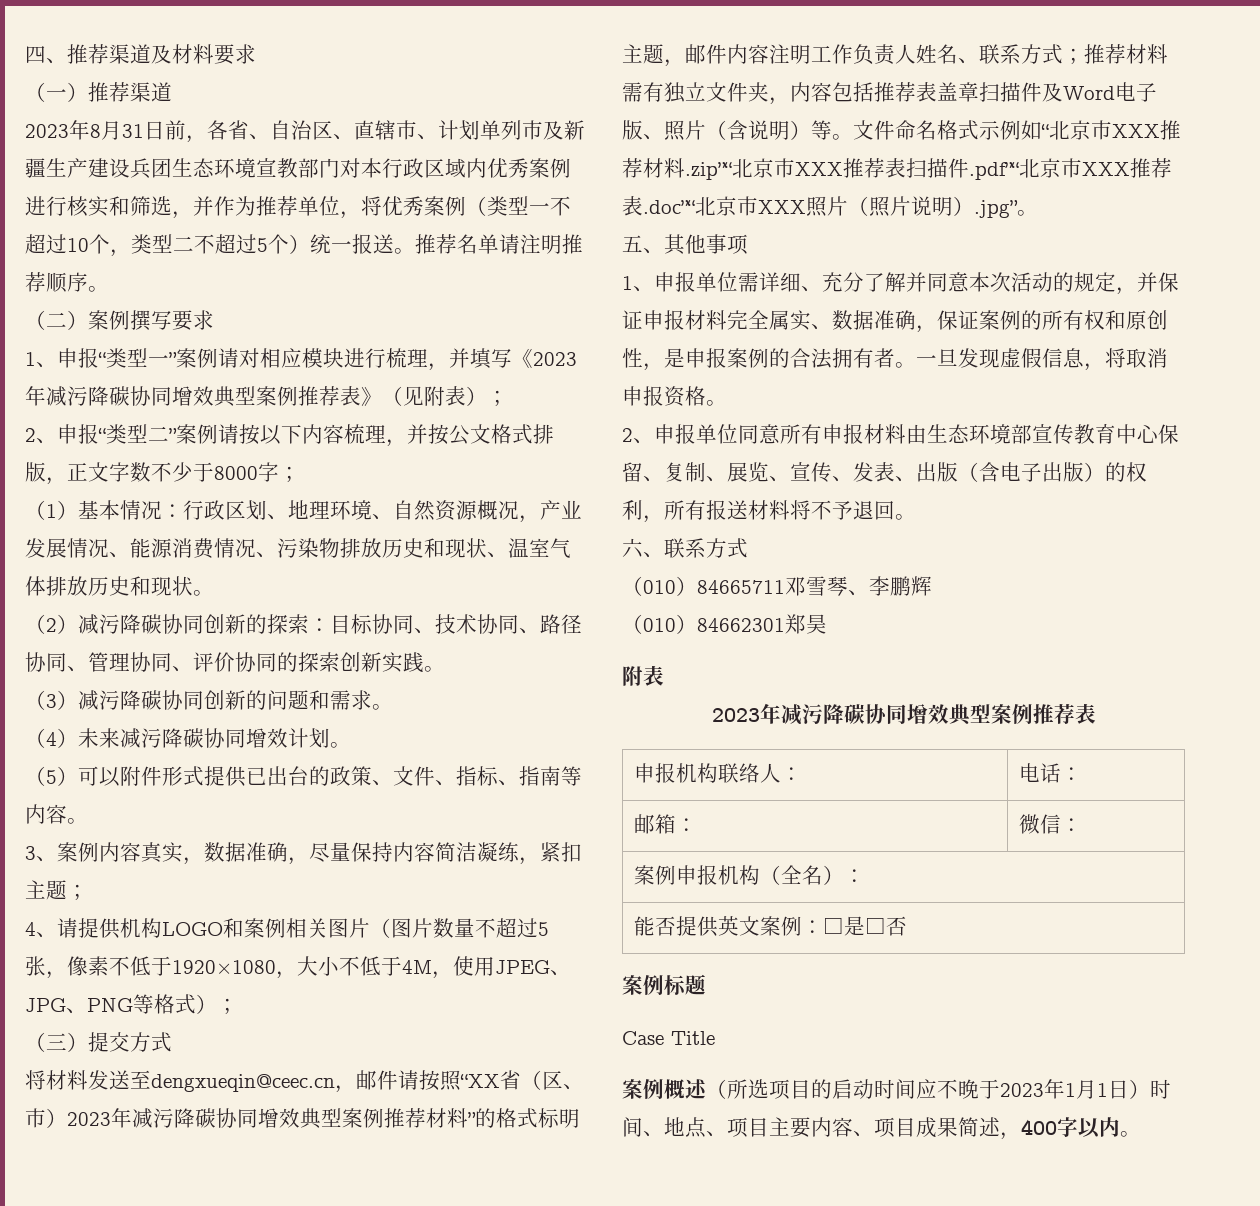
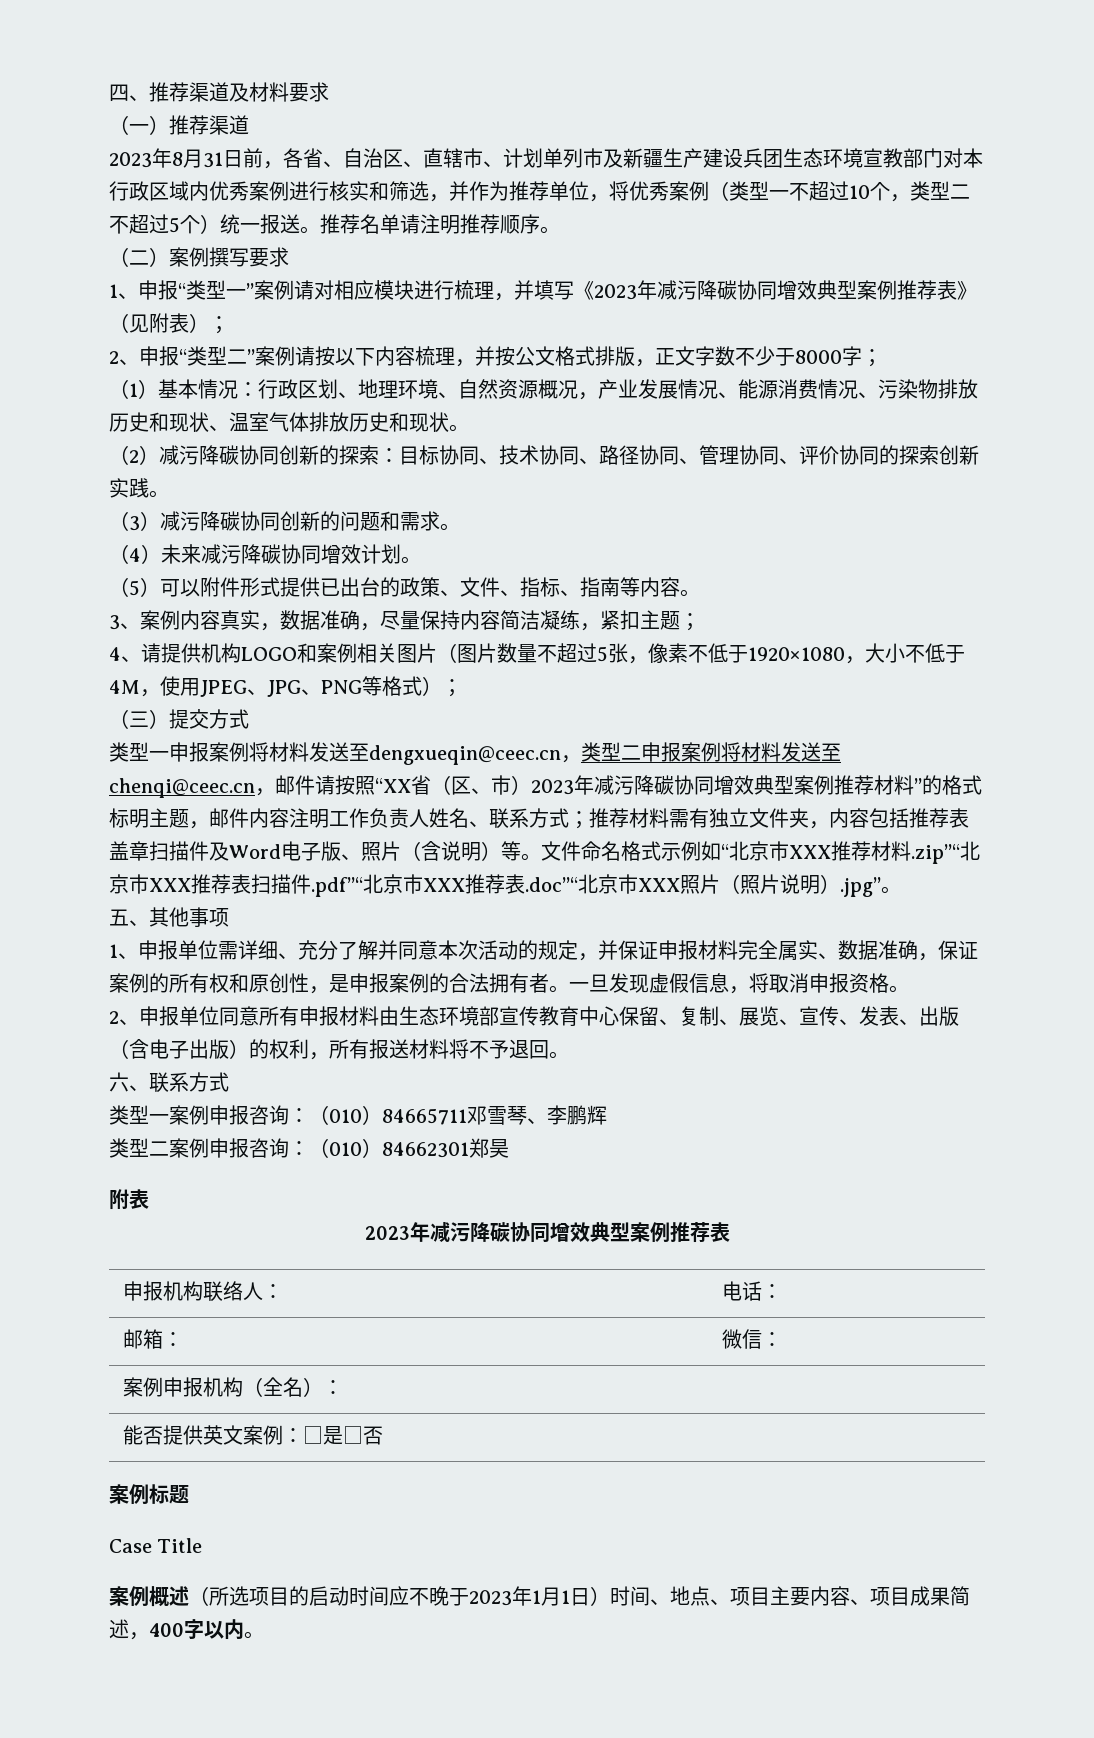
- 将材料发送至dengxueqin@ceec.cn，邮件请按照“XX省（区、市）2023年减污降碳协同增效典型案例推荐材料”的格式标明主题，邮件内容注明工作负责人姓名、联系方式；推荐材料需有独立文件夹，内容包括推荐表盖章扫描件及Word电子版、照片（含说明）等。
+ 类型一申报案例将材料发送至dengxueqin@ceec.cn，类型二申报案例将材料发送至chenqi@ceec.cn，邮件请按照“XX省（区、市）2023年减污降碳协同增效典型案例推荐材料”的格式标明主题，邮件内容注明工作负责人姓名、联系方式；推荐材料需有独立文件夹，内容包括推荐表盖章扫描件及Word电子版、照片（含说明）等。
- （010）84665711邓雪琴、李鹏辉
+ 类型一案例申报咨询：（010）84665711邓雪琴、李鹏辉
- （010）84662301郑昊
+ 类型二案例申报咨询：（010）84662301郑昊

